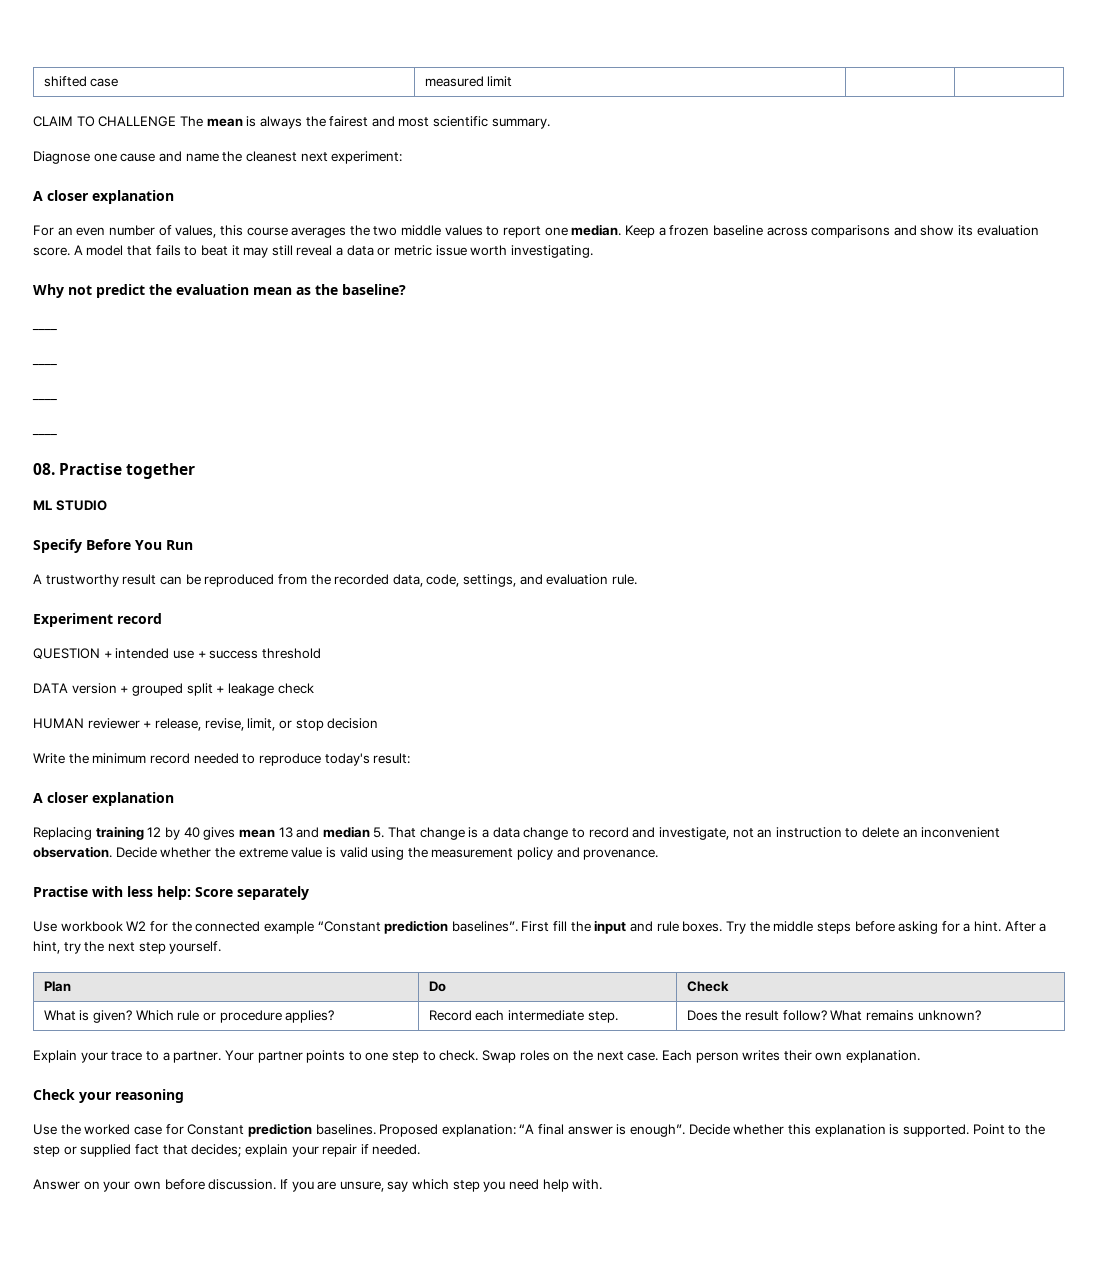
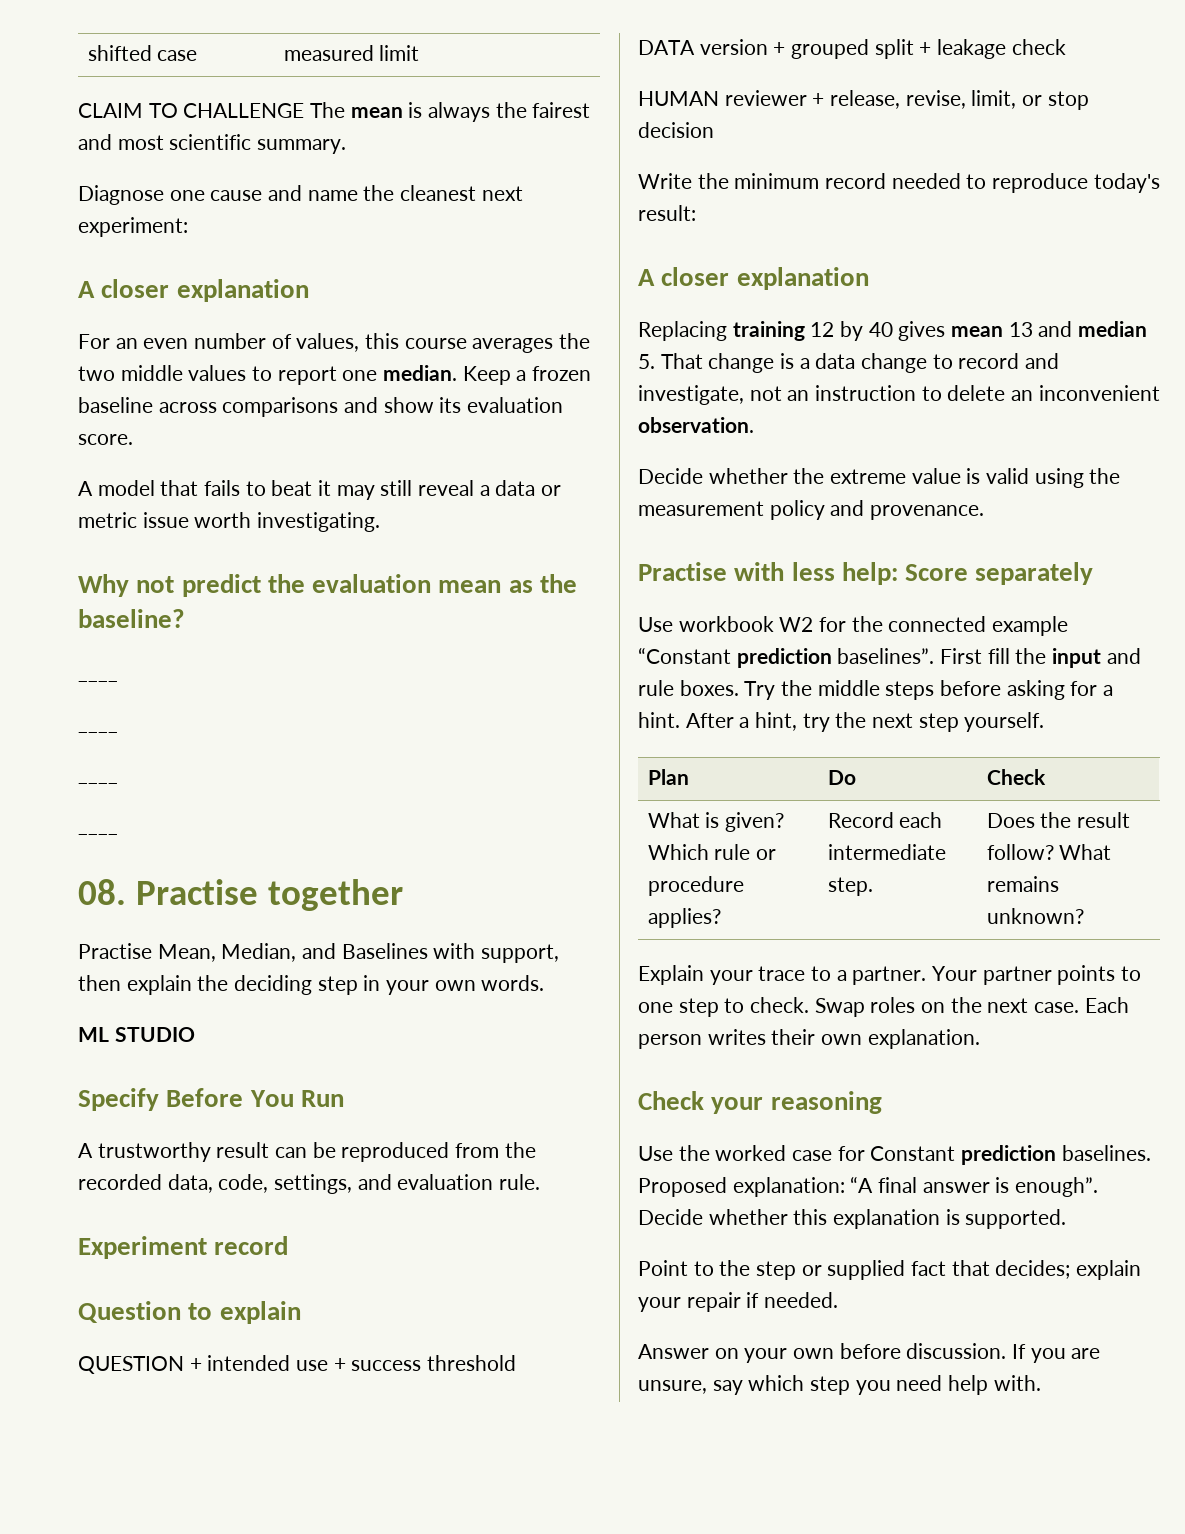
- Keep a frozen baseline across comparisons and show its evaluation score. A model that fails to beat it may still reveal a data or metric issue worth investigating.
+ Keep a frozen baseline across comparisons and show its evaluation score.
+ A model that fails to beat it may still reveal a data or metric issue worth investigating.
+ Practise Mean, Median, and Baselines with support, then explain the deciding step in your own words.
+ Question to explain
- Replacing training 12 by 40 gives mean 13 and median 5. That change is a data change to record and investigate, not an instruction to delete an inconvenient observation. Decide whether the extreme value is valid using the measurement policy and provenance.
+ Replacing training 12 by 40 gives mean 13 and median 5. That change is a data change to record and investigate, not an instruction to delete an inconvenient observation.
+ Decide whether the extreme value is valid using the measurement policy and provenance.
- Decide whether this explanation is supported. Point to the step or supplied fact that decides; explain your repair if needed.
+ Decide whether this explanation is supported.
+ Point to the step or supplied fact that decides; explain your repair if needed.

